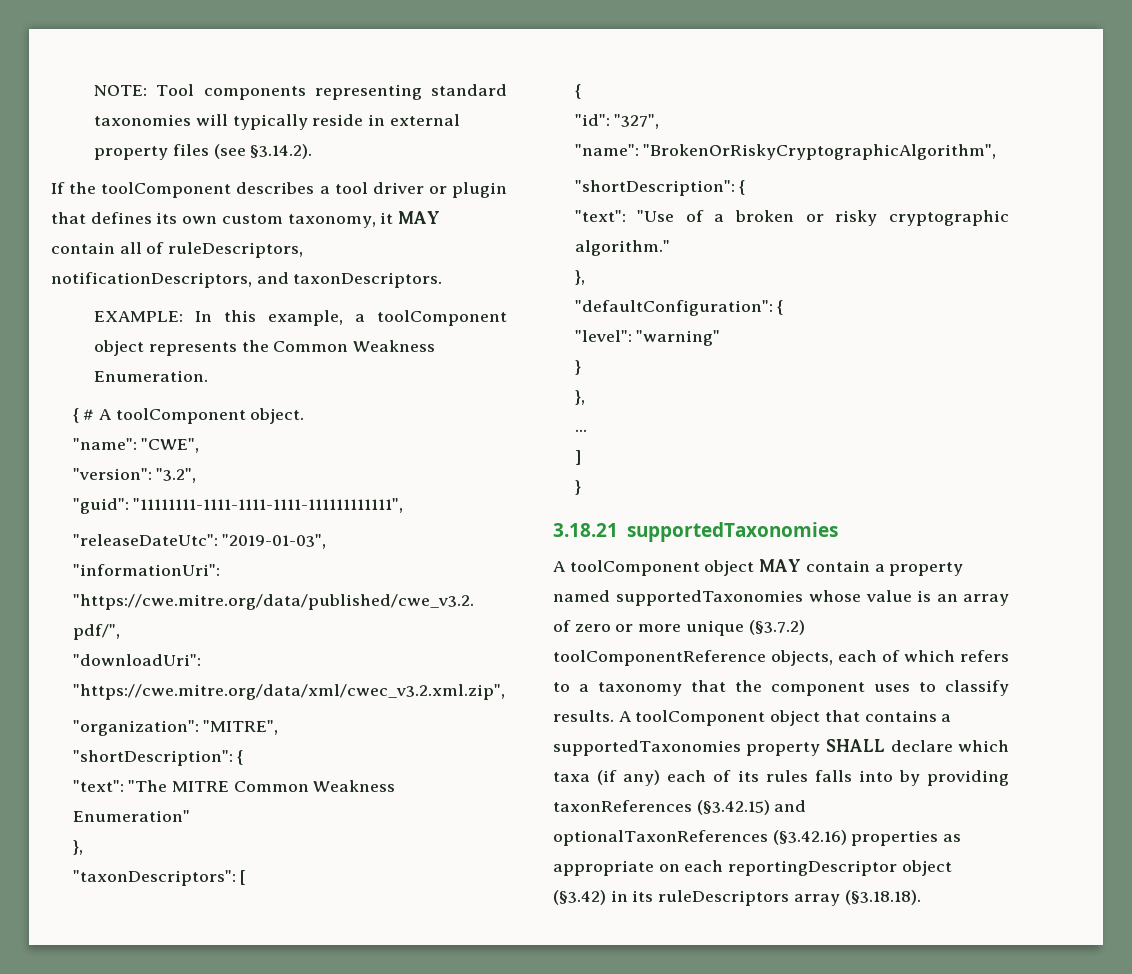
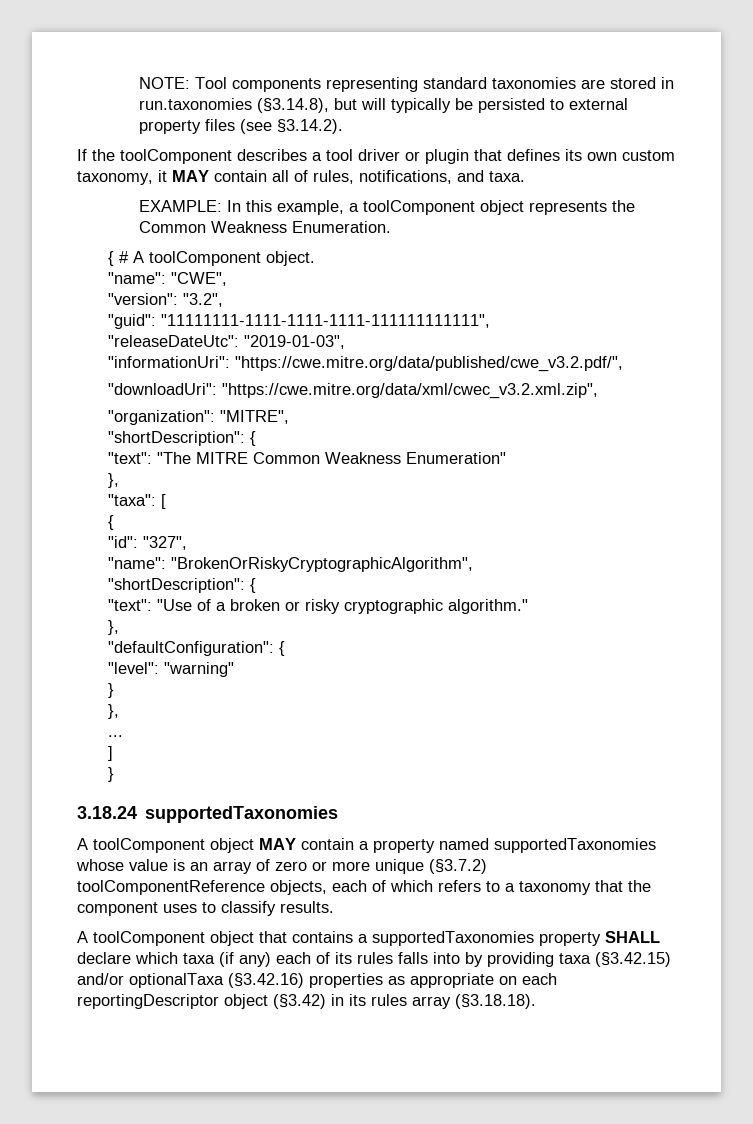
- NOTE: Tool components representing standard taxonomies will typically reside in external property files (see §3.14.2).
+ NOTE: Tool components representing standard taxonomies are stored in run.taxonomies (§3.14.8), but will typically be persisted to external property files (see §3.14.2).
- If the toolComponent describes a tool driver or plugin that defines its own custom taxonomy, it MAY contain all of ruleDescriptors, notificationDescriptors, and taxonDescriptors.
+ If the toolComponent describes a tool driver or plugin that defines its own custom taxonomy, it MAY contain all of rules, notifications, and taxa.
- "taxonDescriptors": [
+ "taxa": [
- 3.18.21 supportedTaxonomies
+ 3.18.24 supportedTaxonomies
- A toolComponent object MAY contain a property named supportedTaxonomies whose value is an array of zero or more unique (§3.7.2) toolComponentReference objects, each of which refers to a taxonomy that the component uses to classify results. A toolComponent object that contains a supportedTaxonomies property SHALL declare which taxa (if any) each of its rules falls into by providing taxonReferences (§3.42.15) and optionalTaxonReferences (§3.42.16) properties as appropriate on each reportingDescriptor object (§3.42) in its ruleDescriptors array (§3.18.18).
+ A toolComponent object MAY contain a property named supportedTaxonomies whose value is an array of zero or more unique (§3.7.2) toolComponentReference objects, each of which refers to a taxonomy that the component uses to classify results.
+ A toolComponent object that contains a supportedTaxonomies property SHALL declare which taxa (if any) each of its rules falls into by providing taxa (§3.42.15) and/or optionalTaxa (§3.42.16) properties as appropriate on each reportingDescriptor object (§3.42) in its rules array (§3.18.18).

